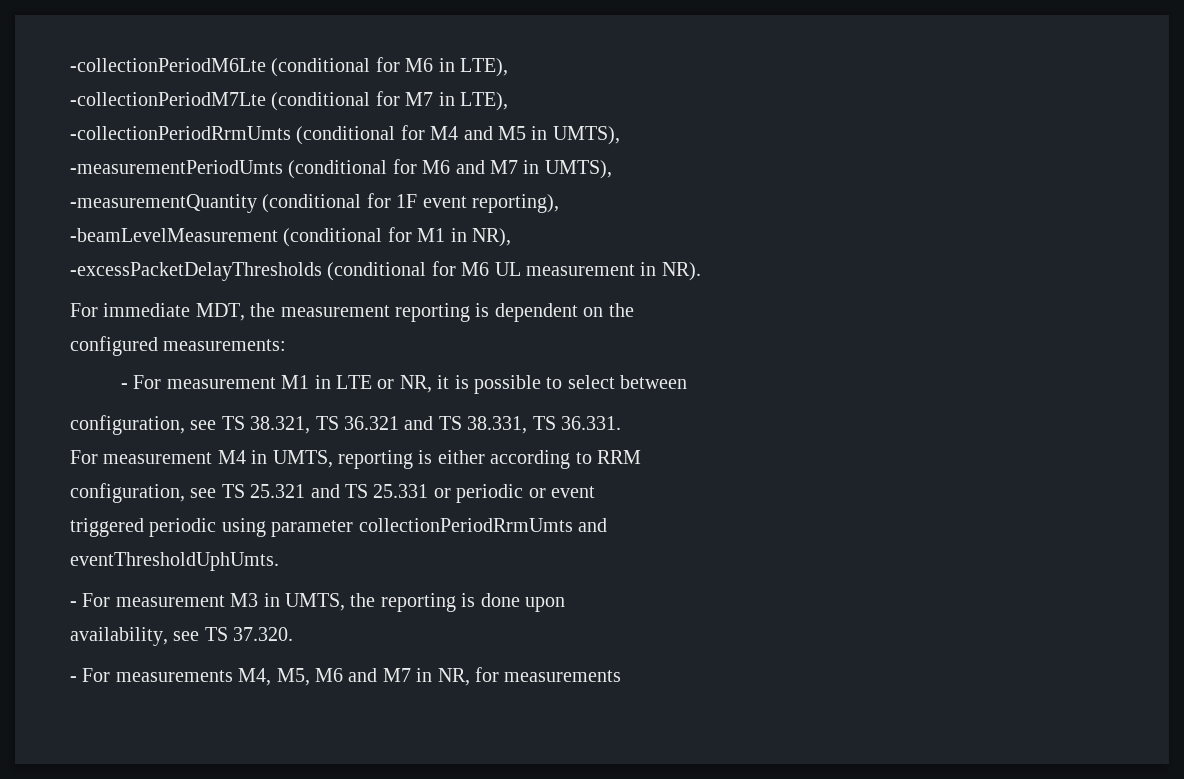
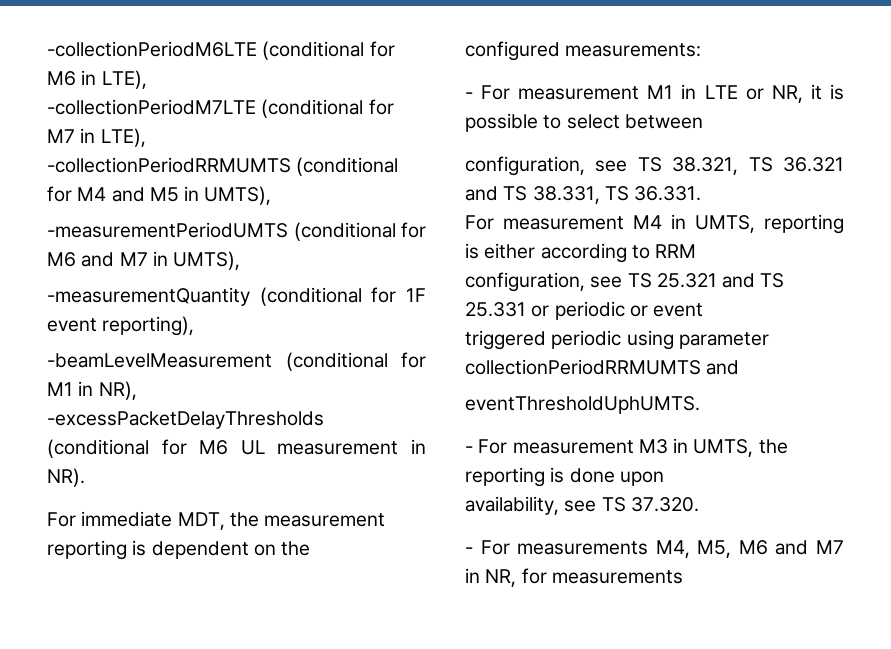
- -collectionPeriodM6Lte (conditional for M6 in LTE),
+ -collectionPeriodM6LTE (conditional for M6 in LTE),
- -collectionPeriodM7Lte (conditional for M7 in LTE),
+ -collectionPeriodM7LTE (conditional for M7 in LTE),
- -collectionPeriodRrmUmts (conditional for M4 and M5 in UMTS),
+ -collectionPeriodRRMUMTS (conditional for M4 and M5 in UMTS),
- -measurementPeriodUmts (conditional for M6 and M7 in UMTS),
+ -measurementPeriodUMTS (conditional for M6 and M7 in UMTS),
- triggered periodic using parameter collectionPeriodRrmUmts and
+ triggered periodic using parameter collectionPeriodRRMUMTS and
- eventThresholdUphUmts.
+ eventThresholdUphUMTS.

